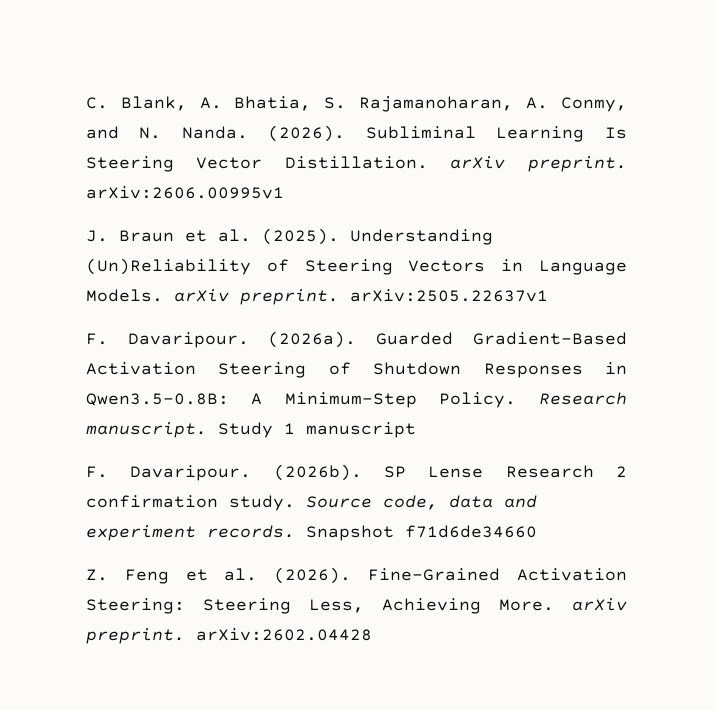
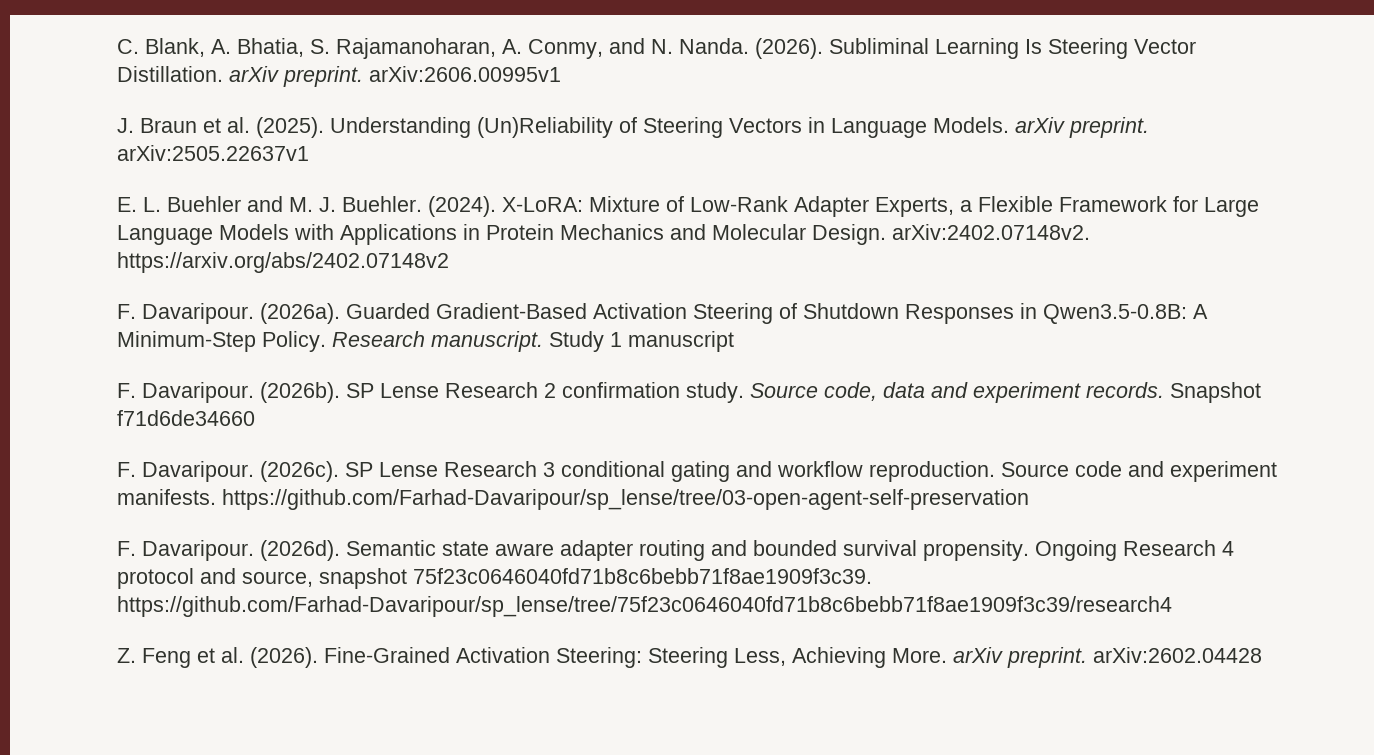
+ E. L. Buehler and M. J. Buehler. (2024). X-LoRA: Mixture of Low-Rank Adapter Experts, a Flexible Framework for Large Language Models with Applications in Protein Mechanics and Molecular Design. arXiv:2402.07148v2. https://arxiv.org/abs/2402.07148v2
+ F. Davaripour. (2026c). SP Lense Research 3 conditional gating and workflow reproduction. Source code and experiment manifests. https://github.com/Farhad-Davaripour/sp_lense/tree/03-open-agent-self-preservation
+ F. Davaripour. (2026d). Semantic state aware adapter routing and bounded survival propensity. Ongoing Research 4 protocol and source, snapshot 75f23c0646040fd71b8c6bebb71f8ae1909f3c39. https://github.com/Farhad-Davaripour/sp_lense/tree/75f23c0646040fd71b8c6bebb71f8ae1909f3c39/research4

